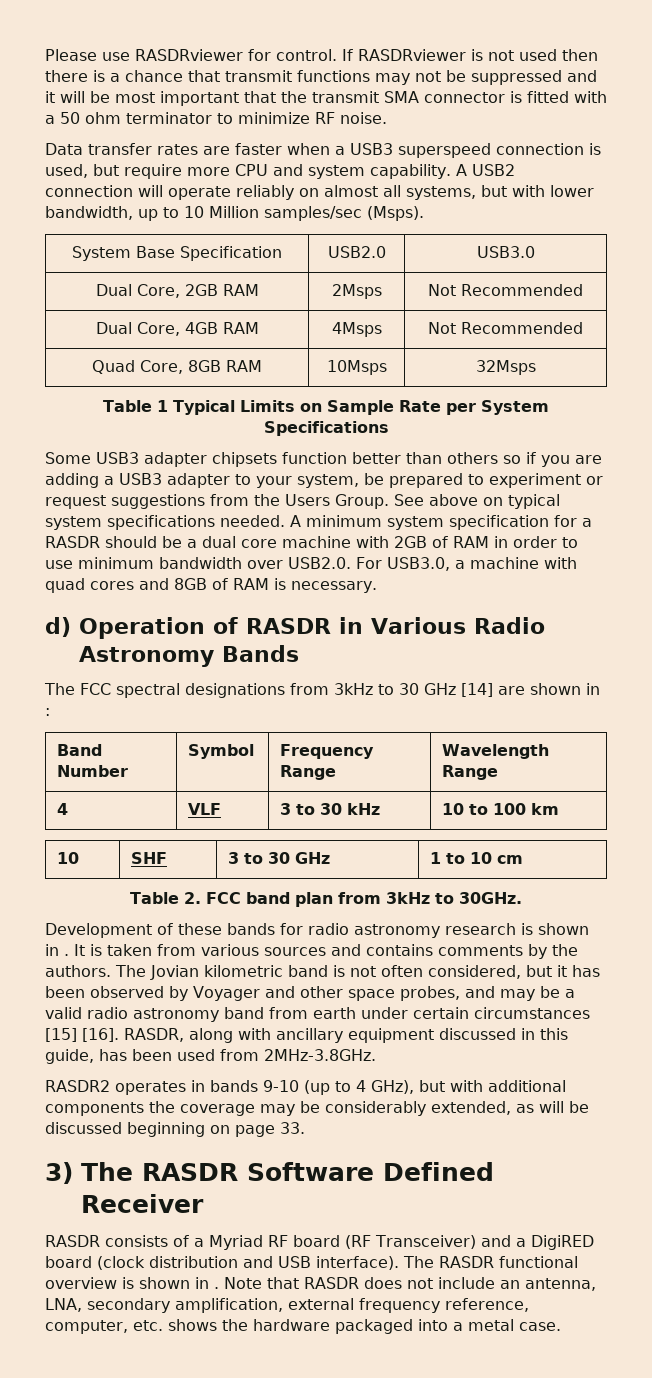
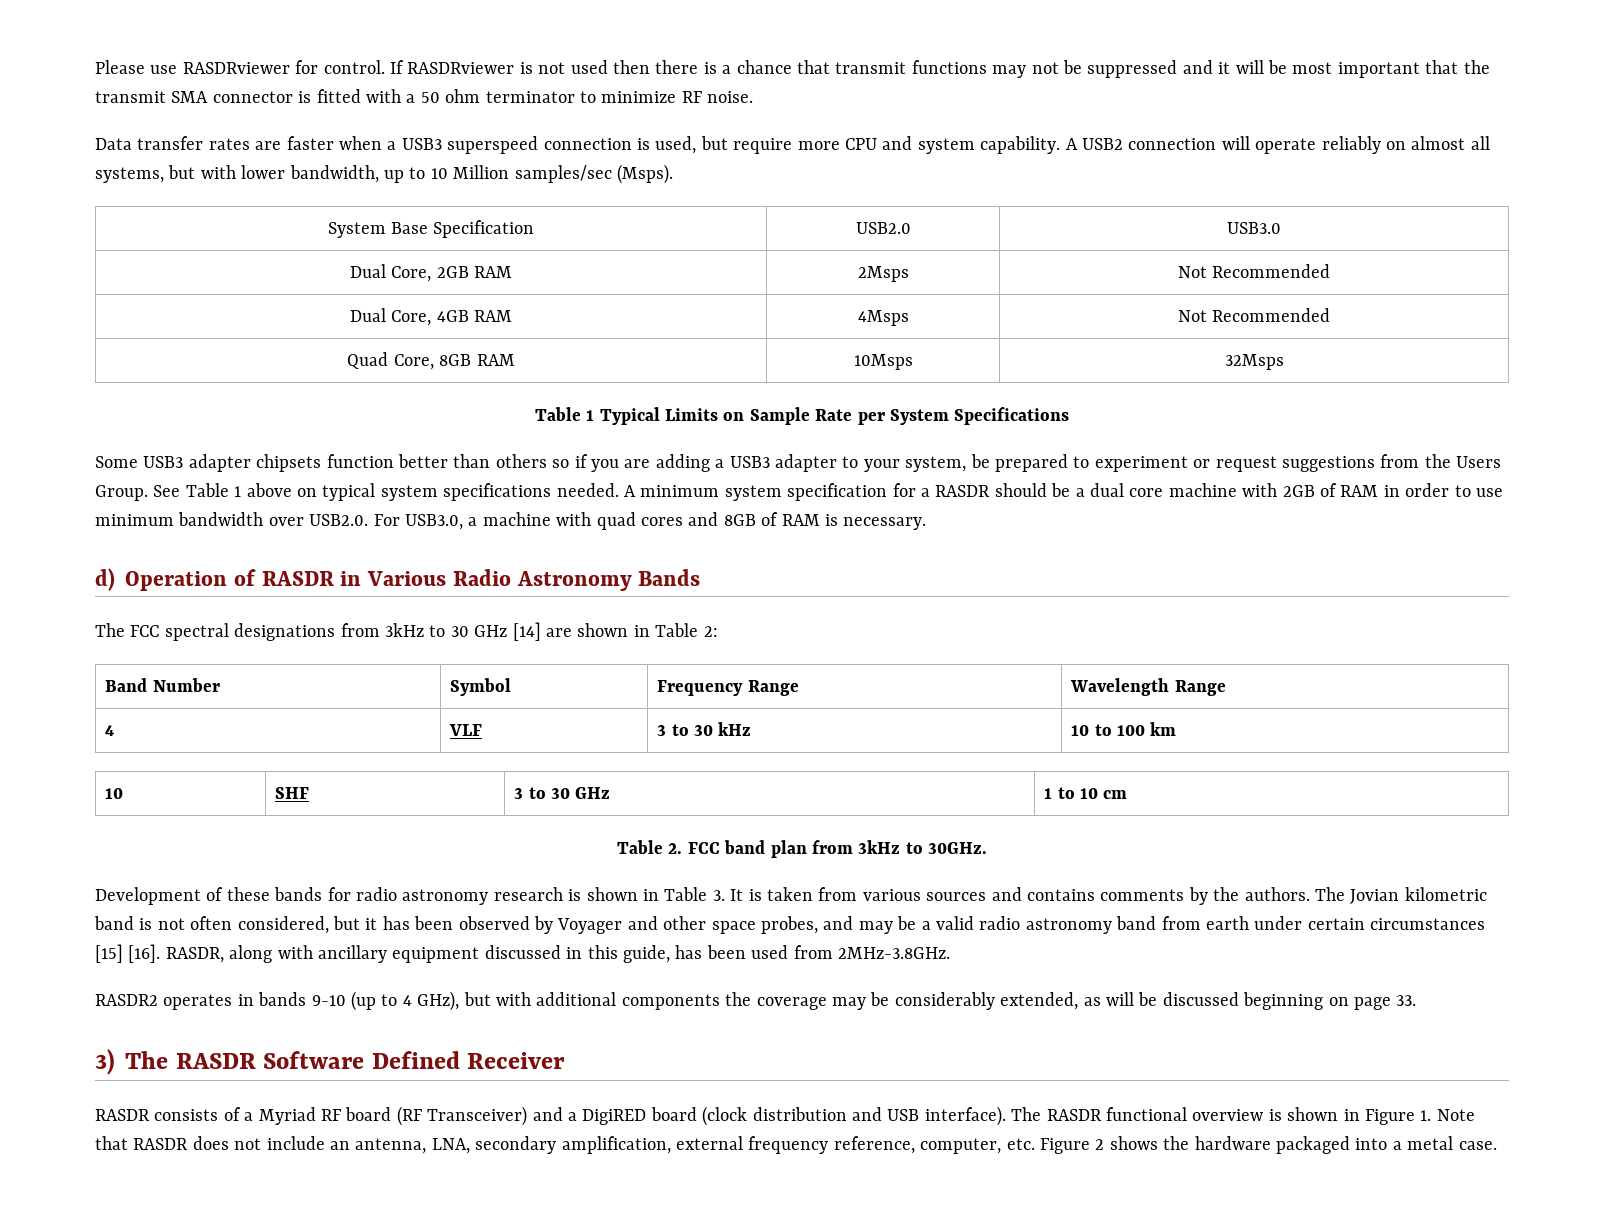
- See above on typical system specifications needed.
+ See Table 1 above on typical system specifications needed.
- The FCC spectral designations from 3kHz to 30 GHz [14] are shown in :
+ The FCC spectral designations from 3kHz to 30 GHz [14] are shown in Table 2:
- Development of these bands for radio astronomy research is shown in . It is taken from various sources and contains comments by the authors.
+ Development of these bands for radio astronomy research is shown in Table 3. It is taken from various sources and contains comments by the authors.
- The RASDR functional overview is shown in . Note that RASDR does not include an antenna, LNA, secondary amplification, external frequency reference, computer, etc. shows the hardware packaged into a metal case.
+ The RASDR functional overview is shown in Figure 1. Note that RASDR does not include an antenna, LNA, secondary amplification, external frequency reference, computer, etc. Figure 2 shows the hardware packaged into a metal case.

